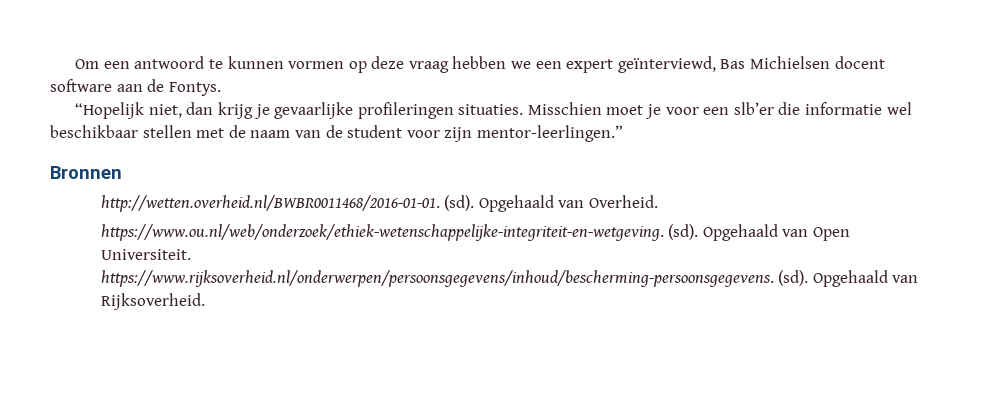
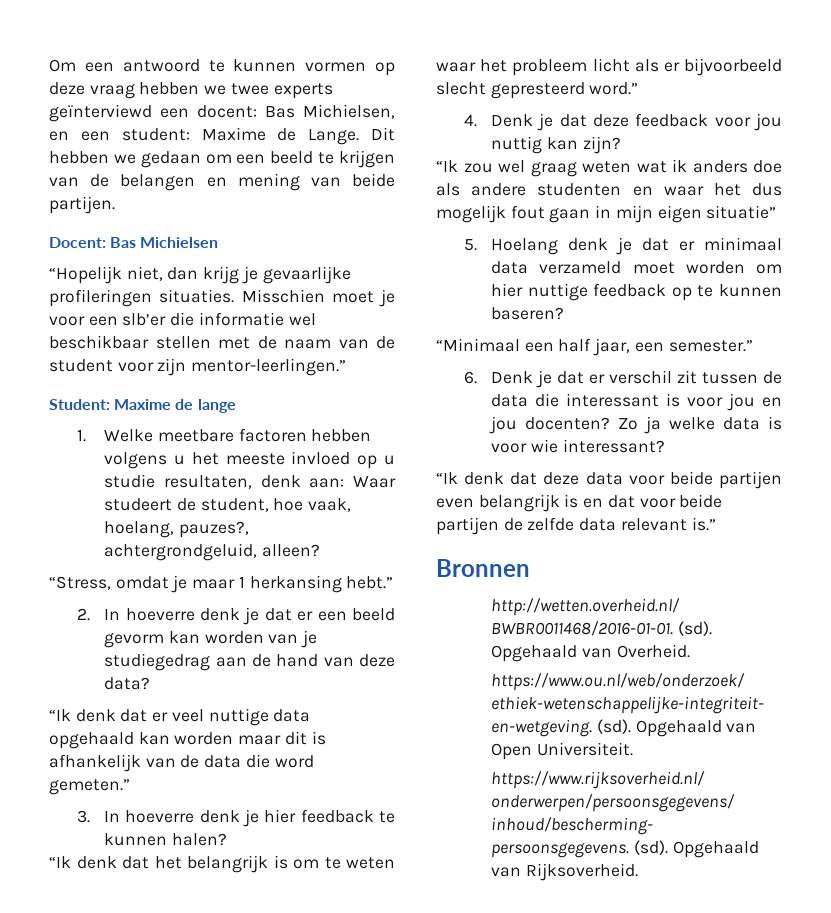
- Om een antwoord te kunnen vormen op deze vraag hebben we een expert geïnterviewd, Bas Michielsen docent software aan de Fontys.
+ Om een antwoord te kunnen vormen op deze vraag hebben we twee experts geïnterviewd een docent: Bas Michielsen, en een student: Maxime de Lange. Dit hebben we gedaan om een beeld te krijgen van de belangen en mening van beide partijen.
+ Docent: Bas Michielsen
+ Student: Maxime de lange
+ 1. Welke meetbare factoren hebben volgens u het meeste invloed op u studie resultaten, denk aan: Waar studeert de student, hoe vaak, hoelang, pauzes?, achtergrondgeluid, alleen?
+ “Stress, omdat je maar 1 herkansing hebt.”
+ 2. In hoeverre denk je dat er een beeld gevorm kan worden van je studiegedrag aan de hand van deze data?
+ “Ik denk dat er veel nuttige data opgehaald kan worden maar dit is afhankelijk van de data die word gemeten.”
+ 3. In hoeverre denk je hier feedback te kunnen halen?
+ “Ik denk dat het belangrijk is om te weten waar het probleem licht als er bijvoorbeeld slecht gepresteerd word.”
+ 4. Denk je dat deze feedback voor jou nuttig kan zijn?
+ “Ik zou wel graag weten wat ik anders doe als andere studenten en waar het dus mogelijk fout gaan in mijn eigen situatie”
+ 5. Hoelang denk je dat er minimaal data verzameld moet worden om hier nuttige feedback op te kunnen baseren?
+ “Minimaal een half jaar, een semester.”
+ 6. Denk je dat er verschil zit tussen de data die interessant is voor jou en jou docenten? Zo ja welke data is voor wie interessant?
+ “Ik denk dat deze data voor beide partijen even belangrijk is en dat voor beide partijen de zelfde data relevant is.”

